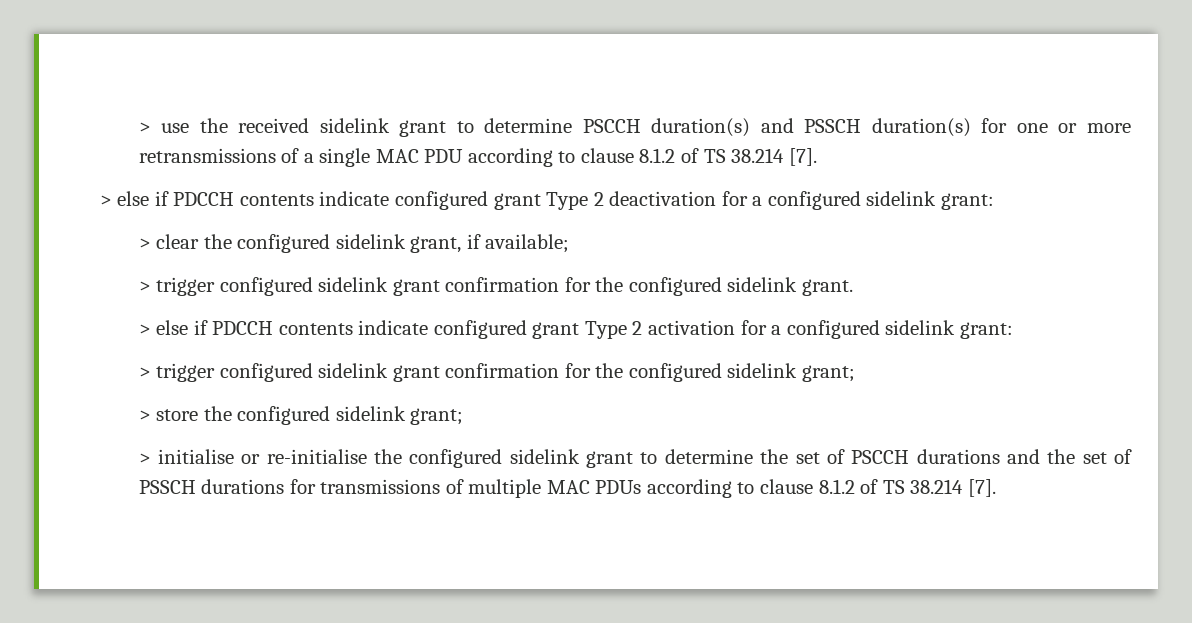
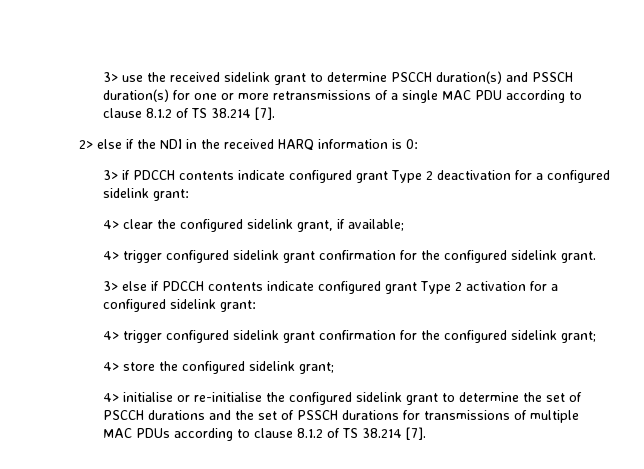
- > use the received sidelink grant to determine PSCCH duration(s) and PSSCH duration(s) for one or more retransmissions of a single MAC PDU according to clause 8.1.2 of TS 38.214 [7].
+ 3> use the received sidelink grant to determine PSCCH duration(s) and PSSCH duration(s) for one or more retransmissions of a single MAC PDU according to clause 8.1.2 of TS 38.214 [7].
- > else if PDCCH contents indicate configured grant Type 2 deactivation for a configured sidelink grant:
+ 2> else if the NDI in the received HARQ information is 0:
+ 3> if PDCCH contents indicate configured grant Type 2 deactivation for a configured sidelink grant:
- > clear the configured sidelink grant, if available;
+ 4> clear the configured sidelink grant, if available;
- > trigger configured sidelink grant confirmation for the configured sidelink grant.
+ 4> trigger configured sidelink grant confirmation for the configured sidelink grant.
- > else if PDCCH contents indicate configured grant Type 2 activation for a configured sidelink grant:
+ 3> else if PDCCH contents indicate configured grant Type 2 activation for a configured sidelink grant:
- > trigger configured sidelink grant confirmation for the configured sidelink grant;
+ 4> trigger configured sidelink grant confirmation for the configured sidelink grant;
- > store the configured sidelink grant;
+ 4> store the configured sidelink grant;
- > initialise or re-initialise the configured sidelink grant to determine the set of PSCCH durations and the set of PSSCH durations for transmissions of multiple MAC PDUs according to clause 8.1.2 of TS 38.214 [7].
+ 4> initialise or re-initialise the configured sidelink grant to determine the set of PSCCH durations and the set of PSSCH durations for transmissions of multiple MAC PDUs according to clause 8.1.2 of TS 38.214 [7].

